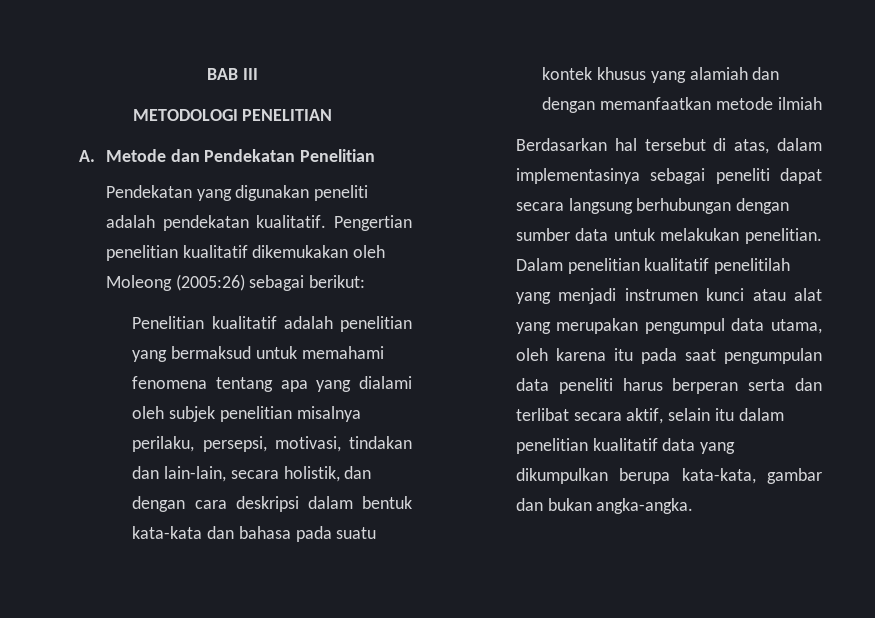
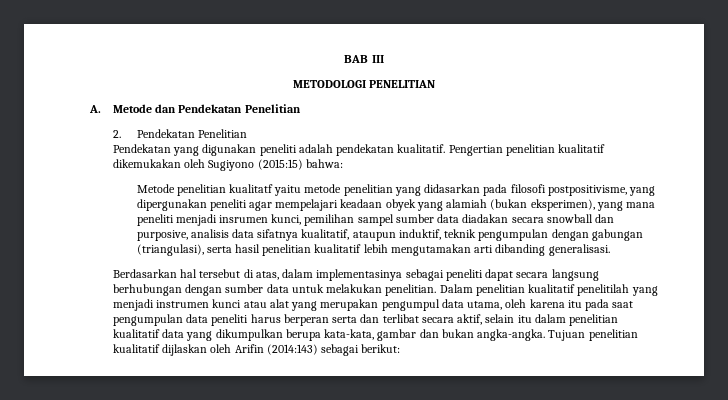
+ 2. Pendekatan Penelitian
- Pengertian penelitian kualitatif dikemukakan oleh Moleong (2005:26) sebagai berikut:
- Penelitian kualitatif adalah penelitian yang bermaksud untuk memahami fenomena tentang apa yang dialami oleh subjek penelitian misalnya perilaku, persepsi, motivasi, tindakan dan lain-lain, secara holistik, dan dengan cara deskripsi dalam bentuk kata-kata dan bahasa pada suatu kontek khusus yang alamiah dan dengan memanfaatkan metode ilmiah
+ Pengertian penelitian kualitatif dikemukakan oleh Sugiyono (2015:15) bahwa:
+ Metode penelitian kualitatf yaitu metode penelitian yang didasarkan pada filosofi postpositivisme, yang dipergunakan peneliti agar mempelajari keadaan obyek yang alamiah (bukan eksperimen), yang mana peneliti menjadi insrumen kunci, pemilihan sampel sumber data diadakan secara snowball dan purposive, analisis data sifatnya kualitatif, ataupun induktif, teknik pengumpulan dengan gabungan (triangulasi), serta hasil penelitian kualitatif lebih mengutamakan arti dibanding generalisasi.
+ Tujuan penelitian kualitatif dijlaskan oleh Arifin (2014:143) sebagai berikut:

